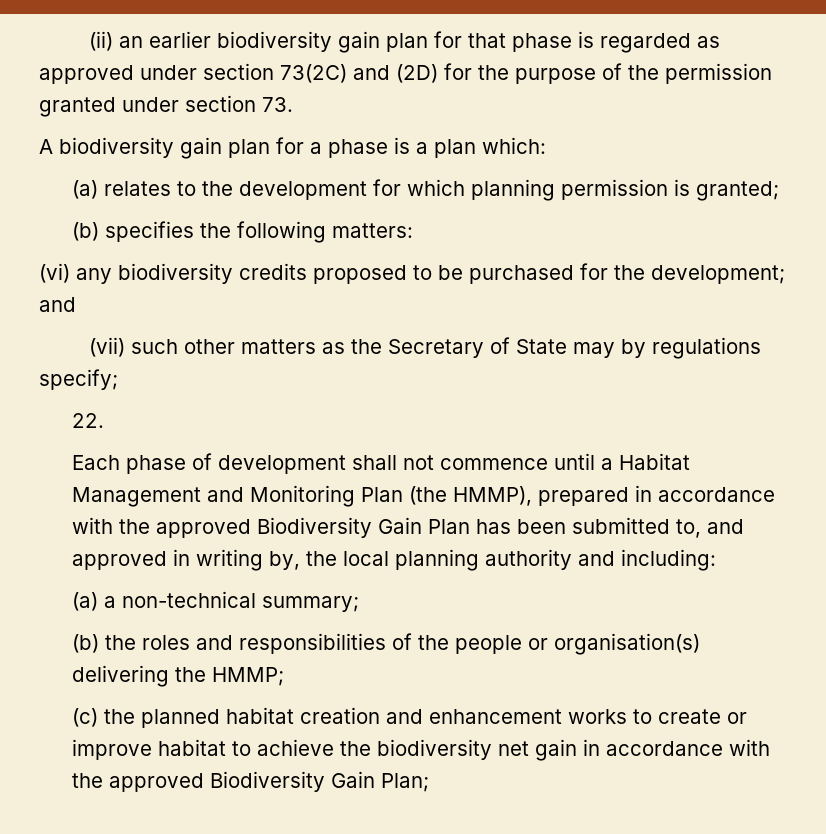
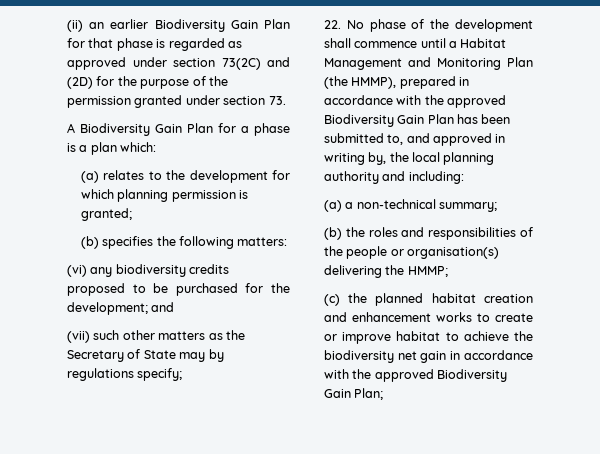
- (ii) an earlier biodiversity gain plan for that phase is regarded as approved under section 73(2C) and (2D) for the purpose of the permission granted under section 73.
+ (ii) an earlier Biodiversity Gain Plan for that phase is regarded as approved under section 73(2C) and (2D) for the purpose of the permission granted under section 73.
- A biodiversity gain plan for a phase is a plan which:
+ A Biodiversity Gain Plan for a phase is a plan which:
- 22.
- Each phase of development shall not commence until a Habitat Management and Monitoring Plan (the HMMP), prepared in accordance with the approved Biodiversity Gain Plan has been submitted to, and approved in writing by, the local planning authority and including:
+ 22. No phase of the development shall commence until a Habitat Management and Monitoring Plan (the HMMP), prepared in accordance with the approved Biodiversity Gain Plan has been submitted to, and approved in writing by, the local planning authority and including:

